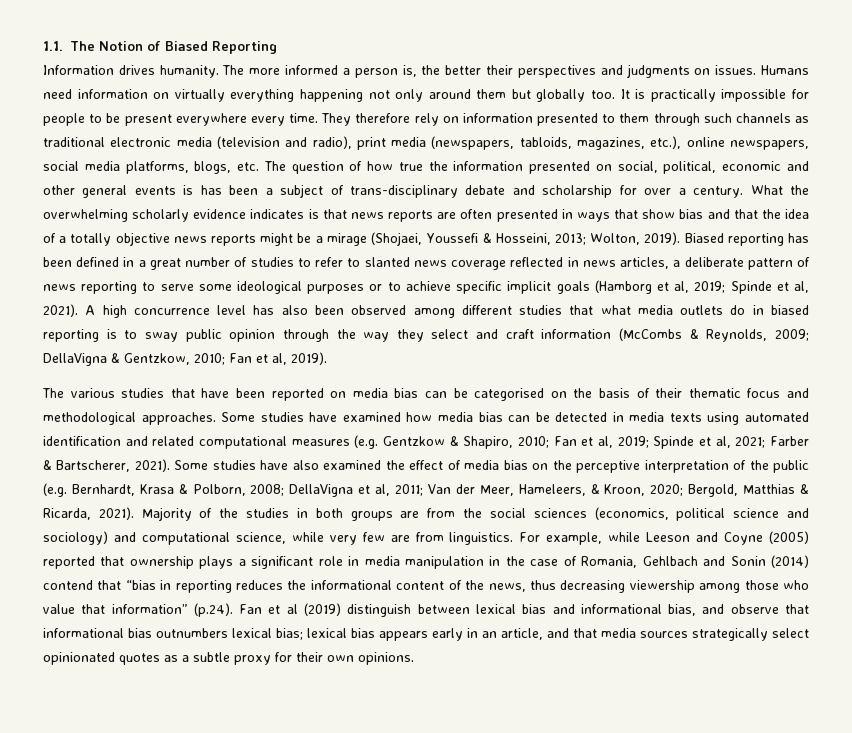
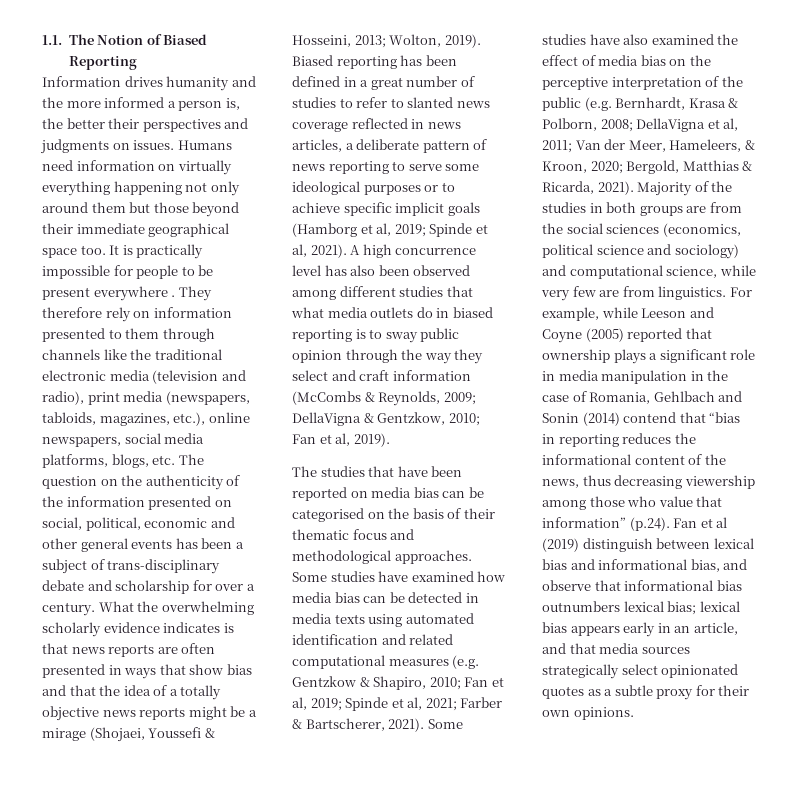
- Information drives humanity. The more informed a person is, the better their perspectives and judgments on issues.
+ Information drives humanity and the more informed a person is, the better their perspectives and judgments on issues.
- Humans need information on virtually everything happening not only around them but globally too.
+ Humans need information on virtually everything happening not only around them but those beyond their immediate geographical space too.
- It is practically impossible for people to be present everywhere every time.
+ It is practically impossible for people to be present everywhere .
- They therefore rely on information presented to them through such channels as traditional electronic media (television and radio), print media (newspapers, tabloids, magazines, etc.), online newspapers, social media platforms, blogs, etc. The question of how true the information presented on social, political, economic and other general events is has been a subject of trans-disciplinary debate and scholarship for over a century.
+ They therefore rely on information presented to them through channels like the traditional electronic media (television and radio), print media (newspapers, tabloids, magazines, etc.), online newspapers, social media platforms, blogs, etc. The question on the authenticity of the information presented on social, political, economic and other general events has been a subject of trans-disciplinary debate and scholarship for over a century.
- The various studies that have been reported on media bias can be categorised on the basis of their thematic focus and methodological approaches.
+ The studies that have been reported on media bias can be categorised on the basis of their thematic focus and methodological approaches.

